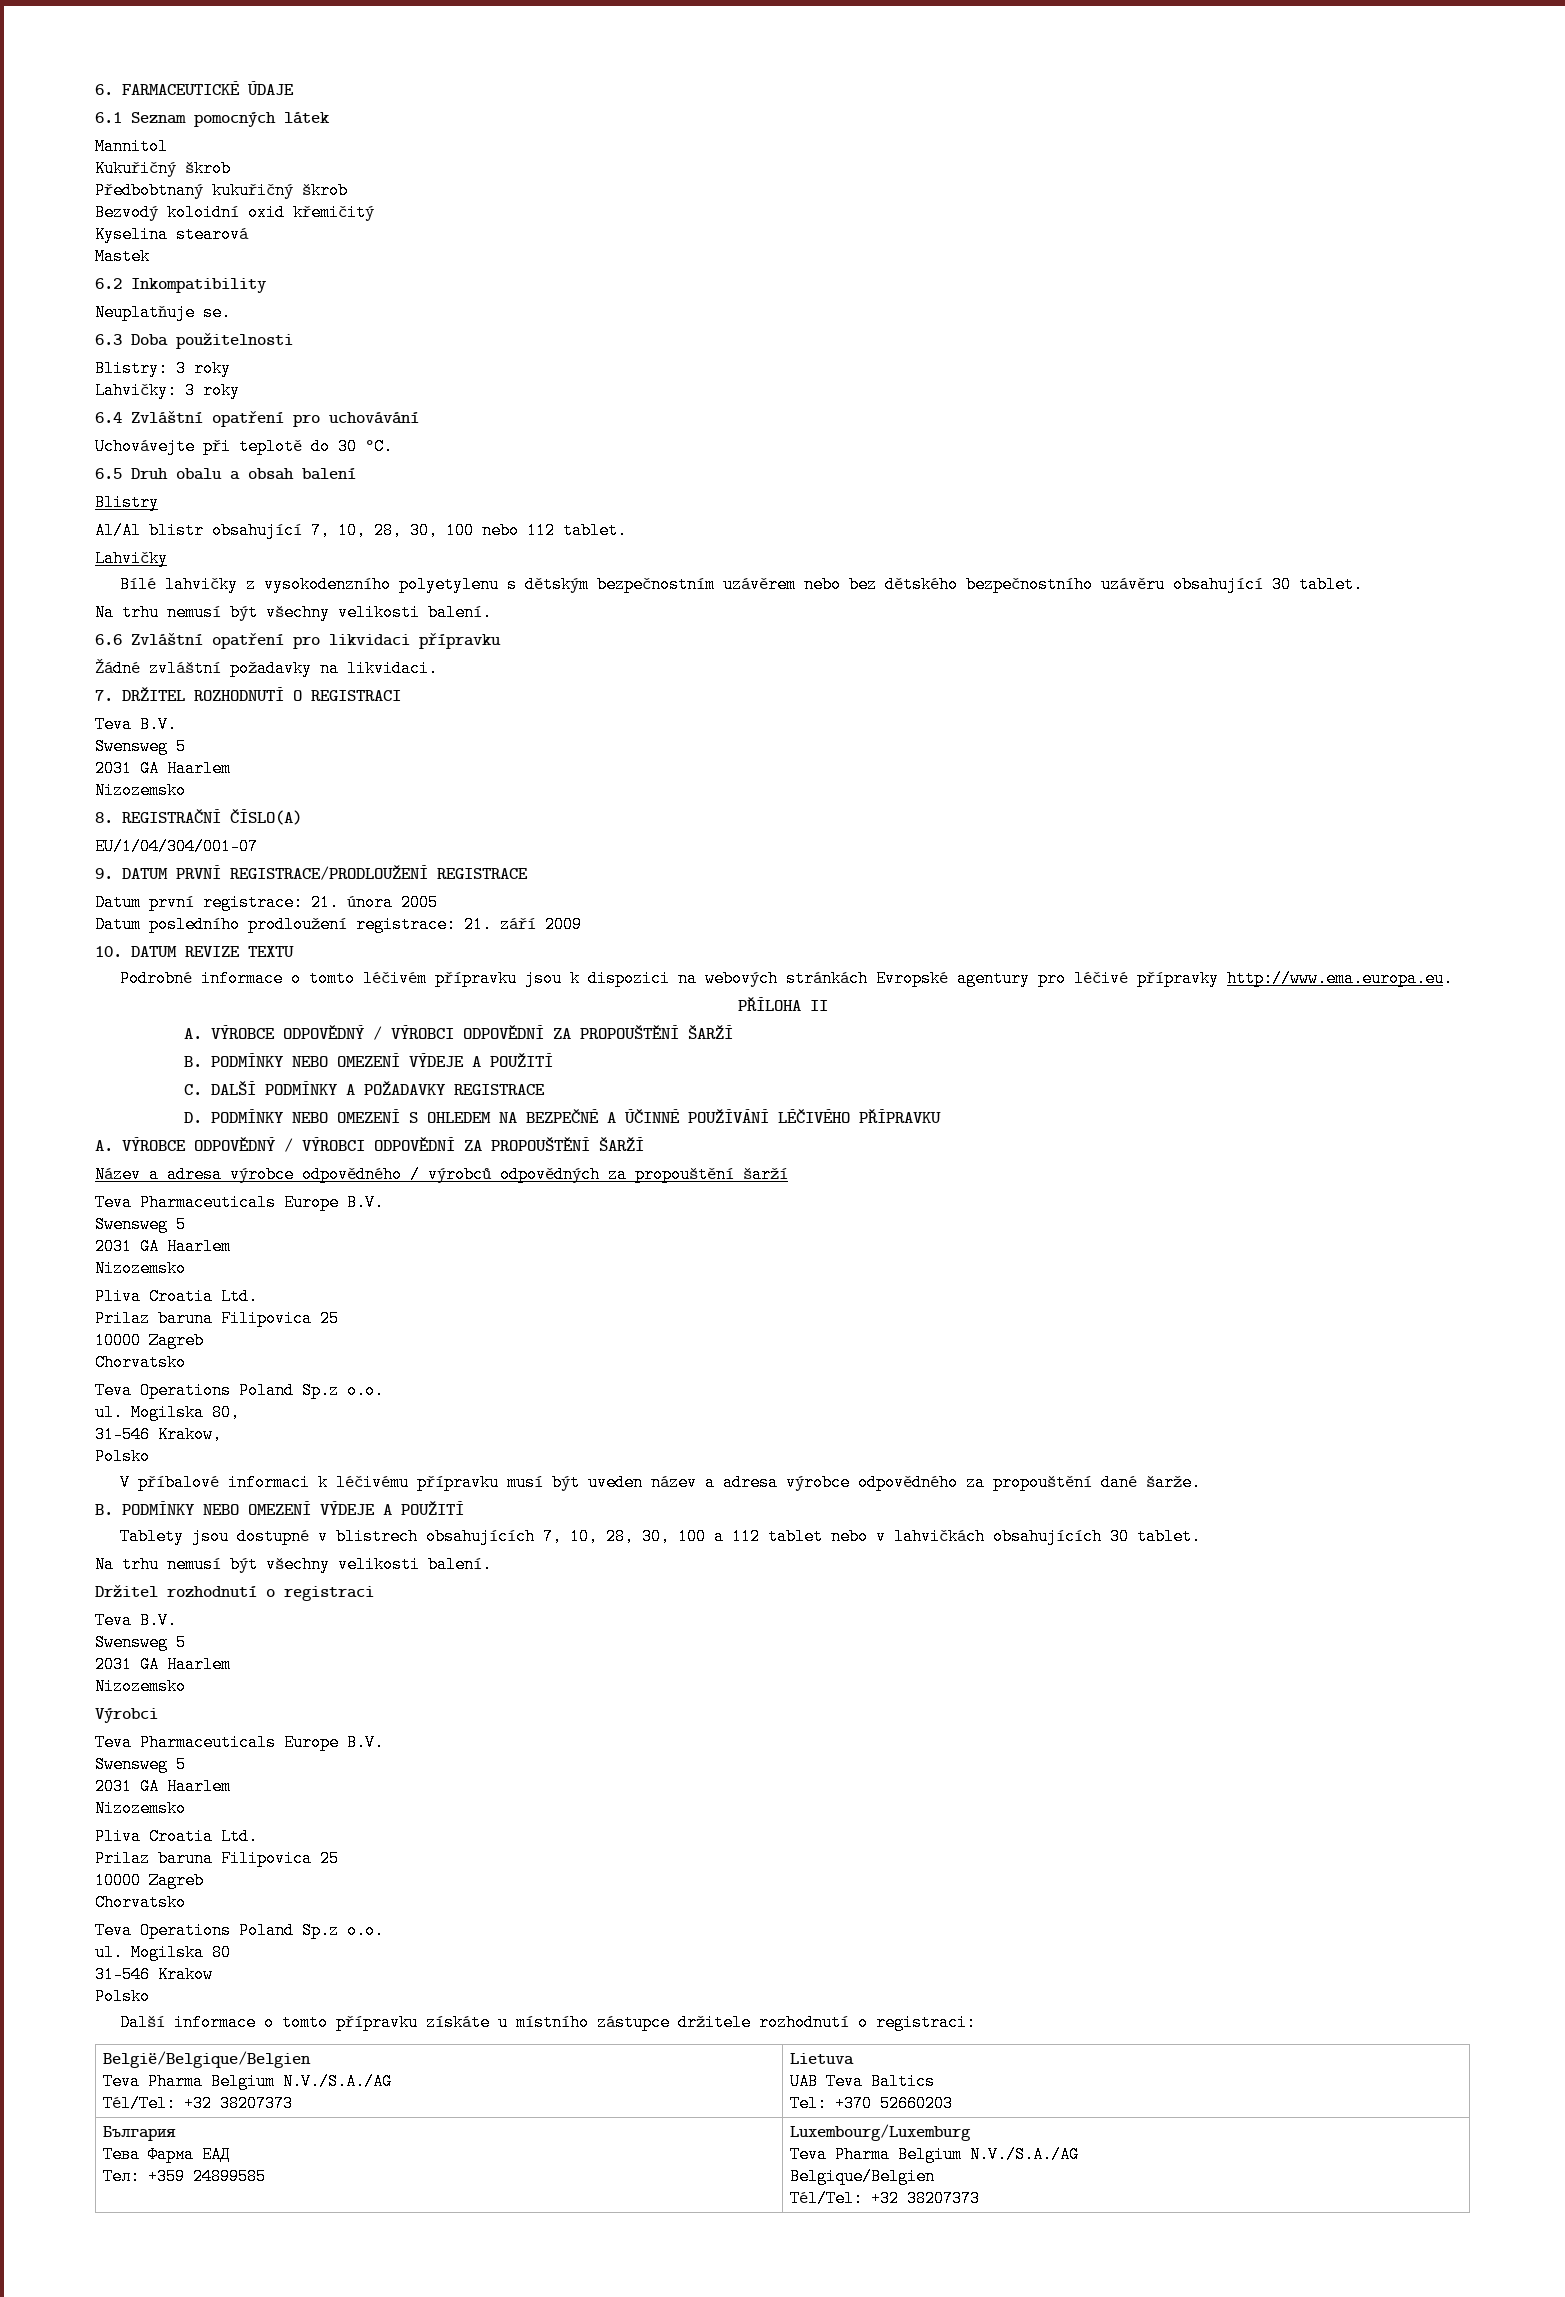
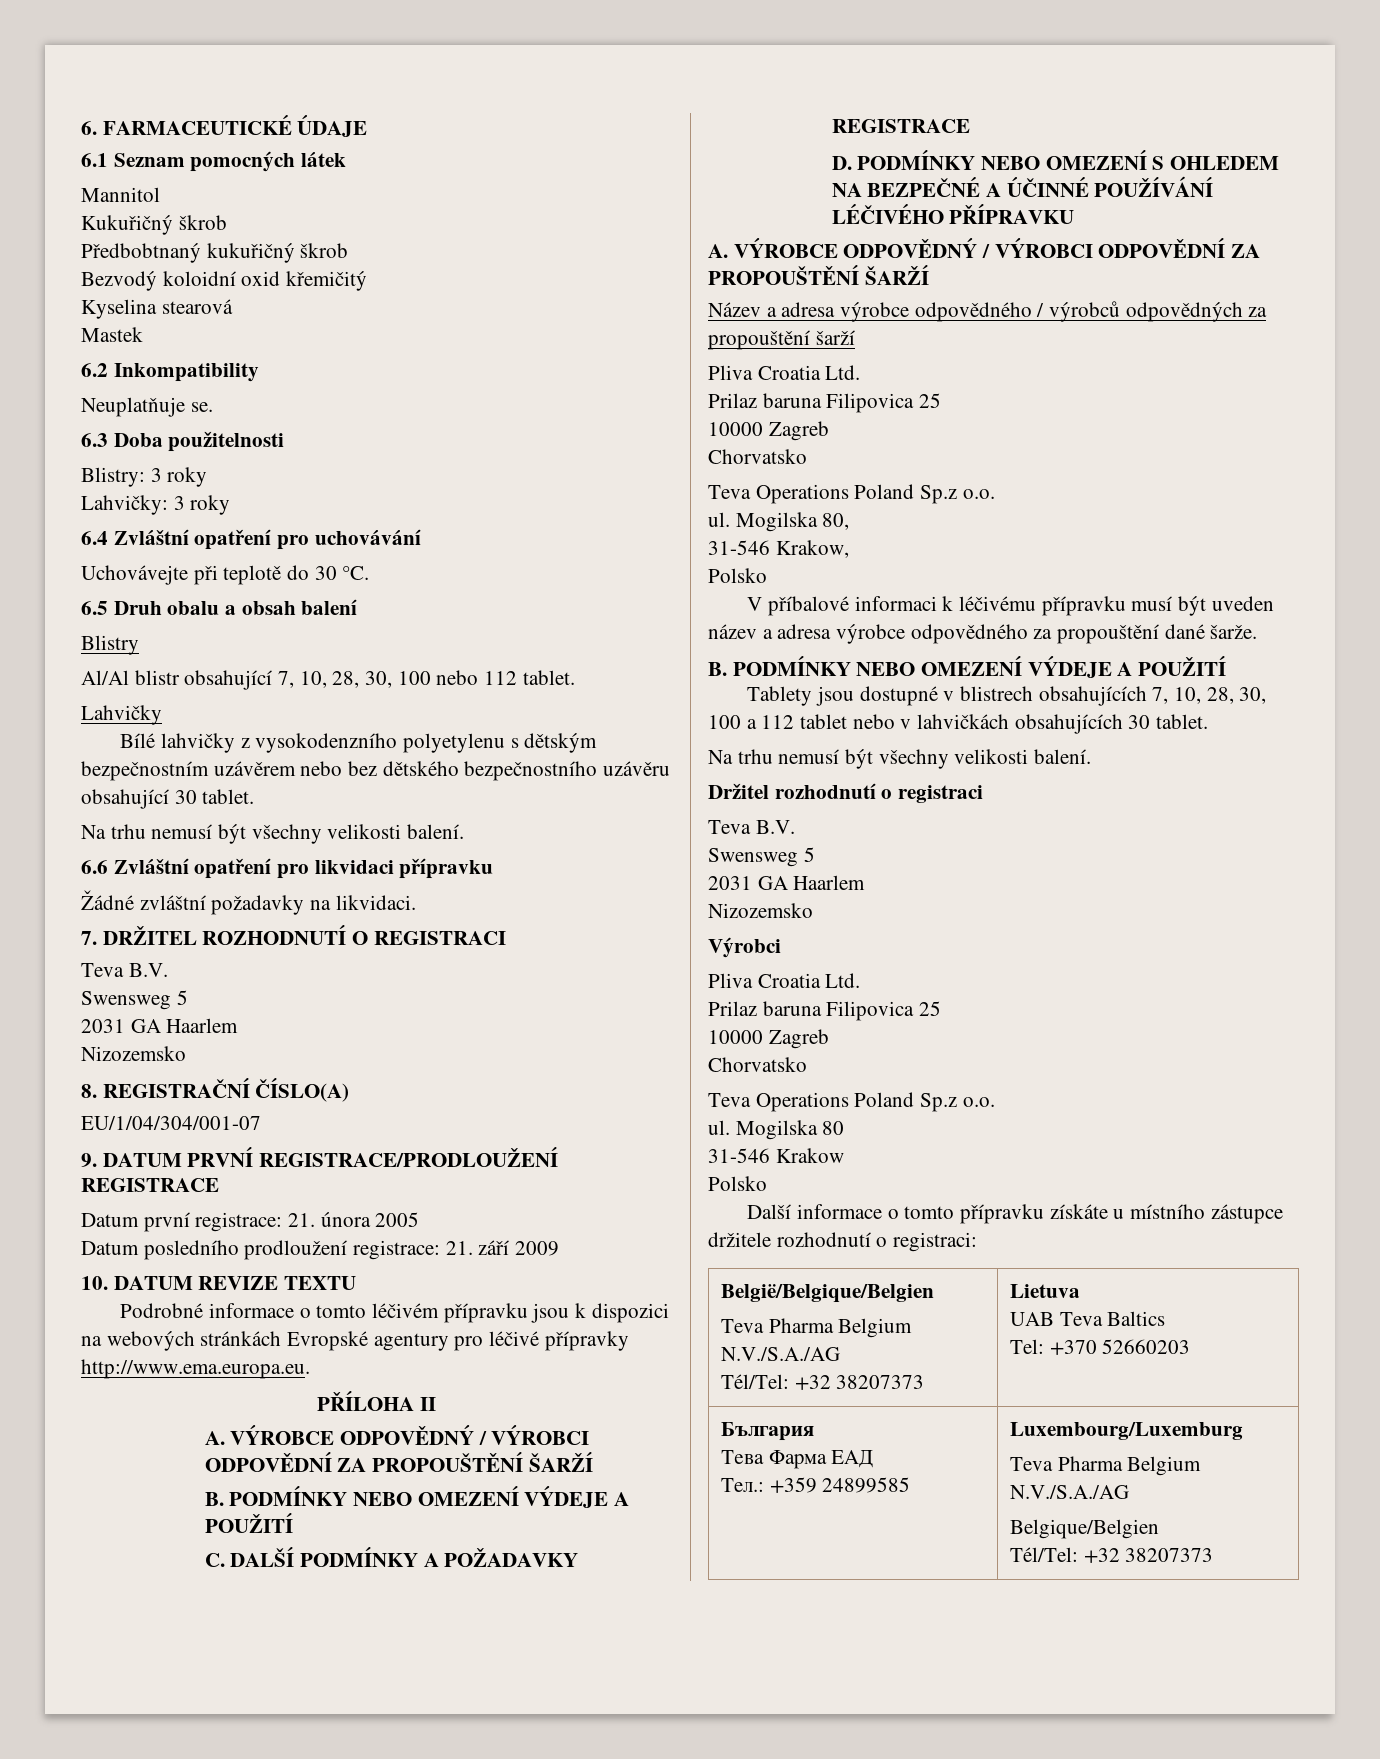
  Název a adresa výrobce odpovědného / výrobců odpovědných za propouštění šarží
- Teva Pharmaceuticals Europe B.V.
- Swensweg 5
- 2031 GA Haarlem
- Nizozemsko
  Výrobci
- Teva Pharmaceuticals Europe B.V.
- Swensweg 5
- 2031 GA Haarlem
- Nizozemsko
  България
  Тева Фарма ЕАД
- Teл: +359 24899585 | Luxembourg/Luxemburg
+ Teл.: +359 24899585 | Luxembourg/Luxemburg

